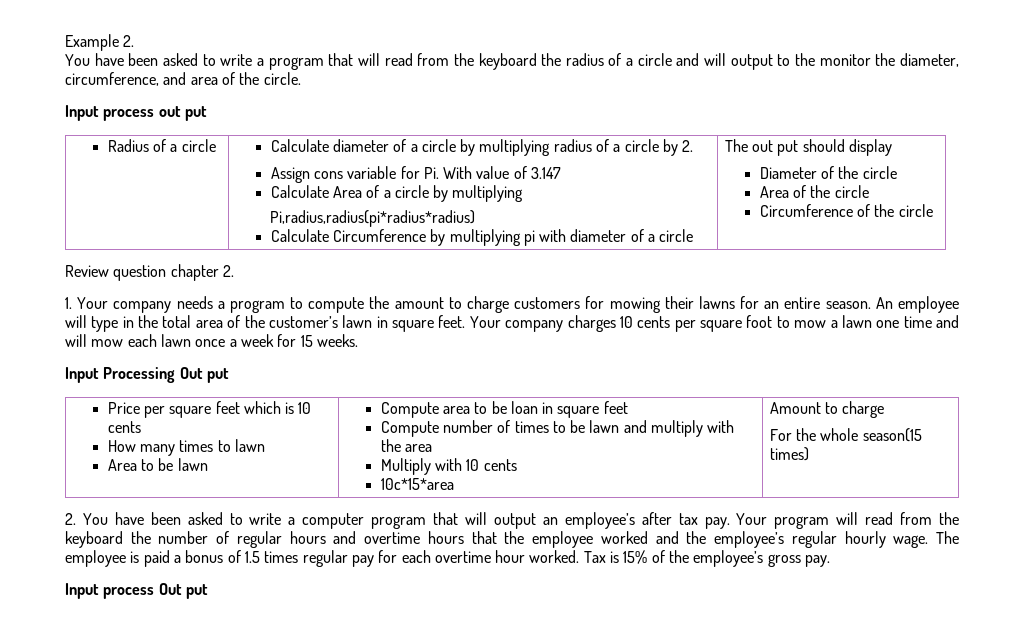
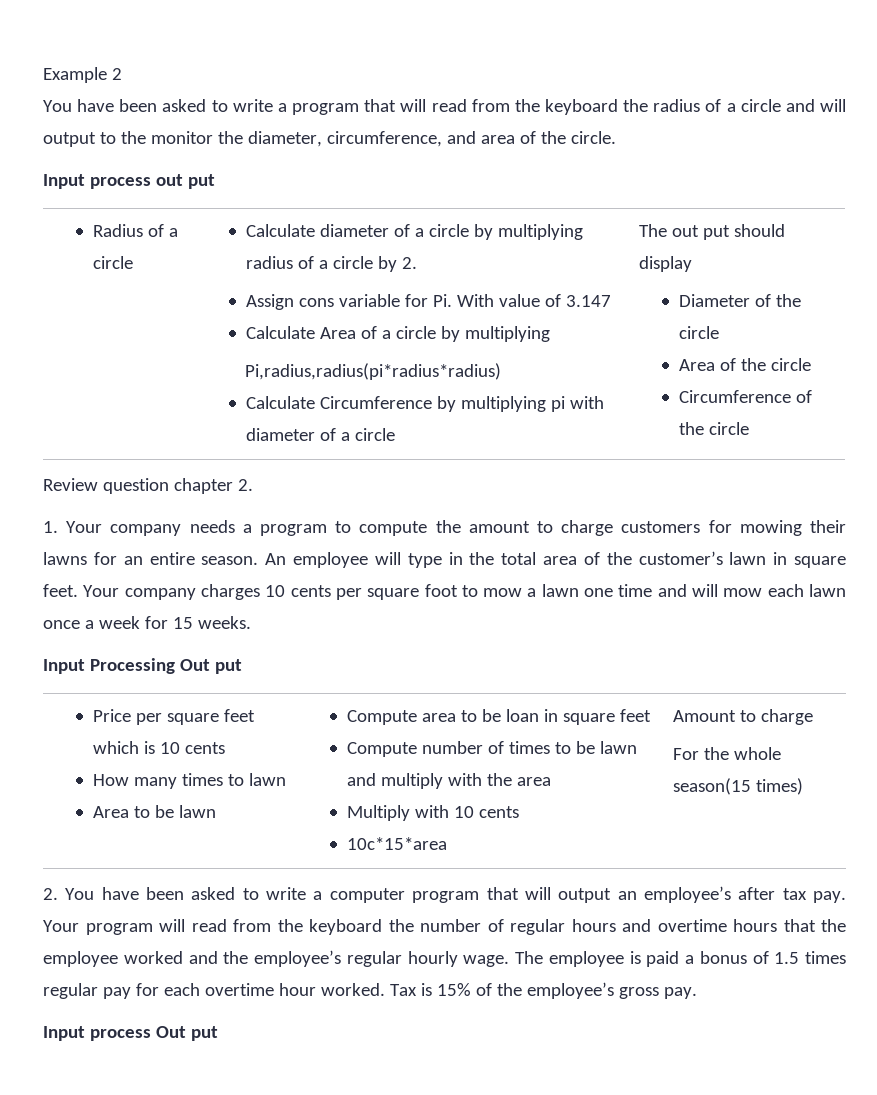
- Example 2.
+ Example 2

